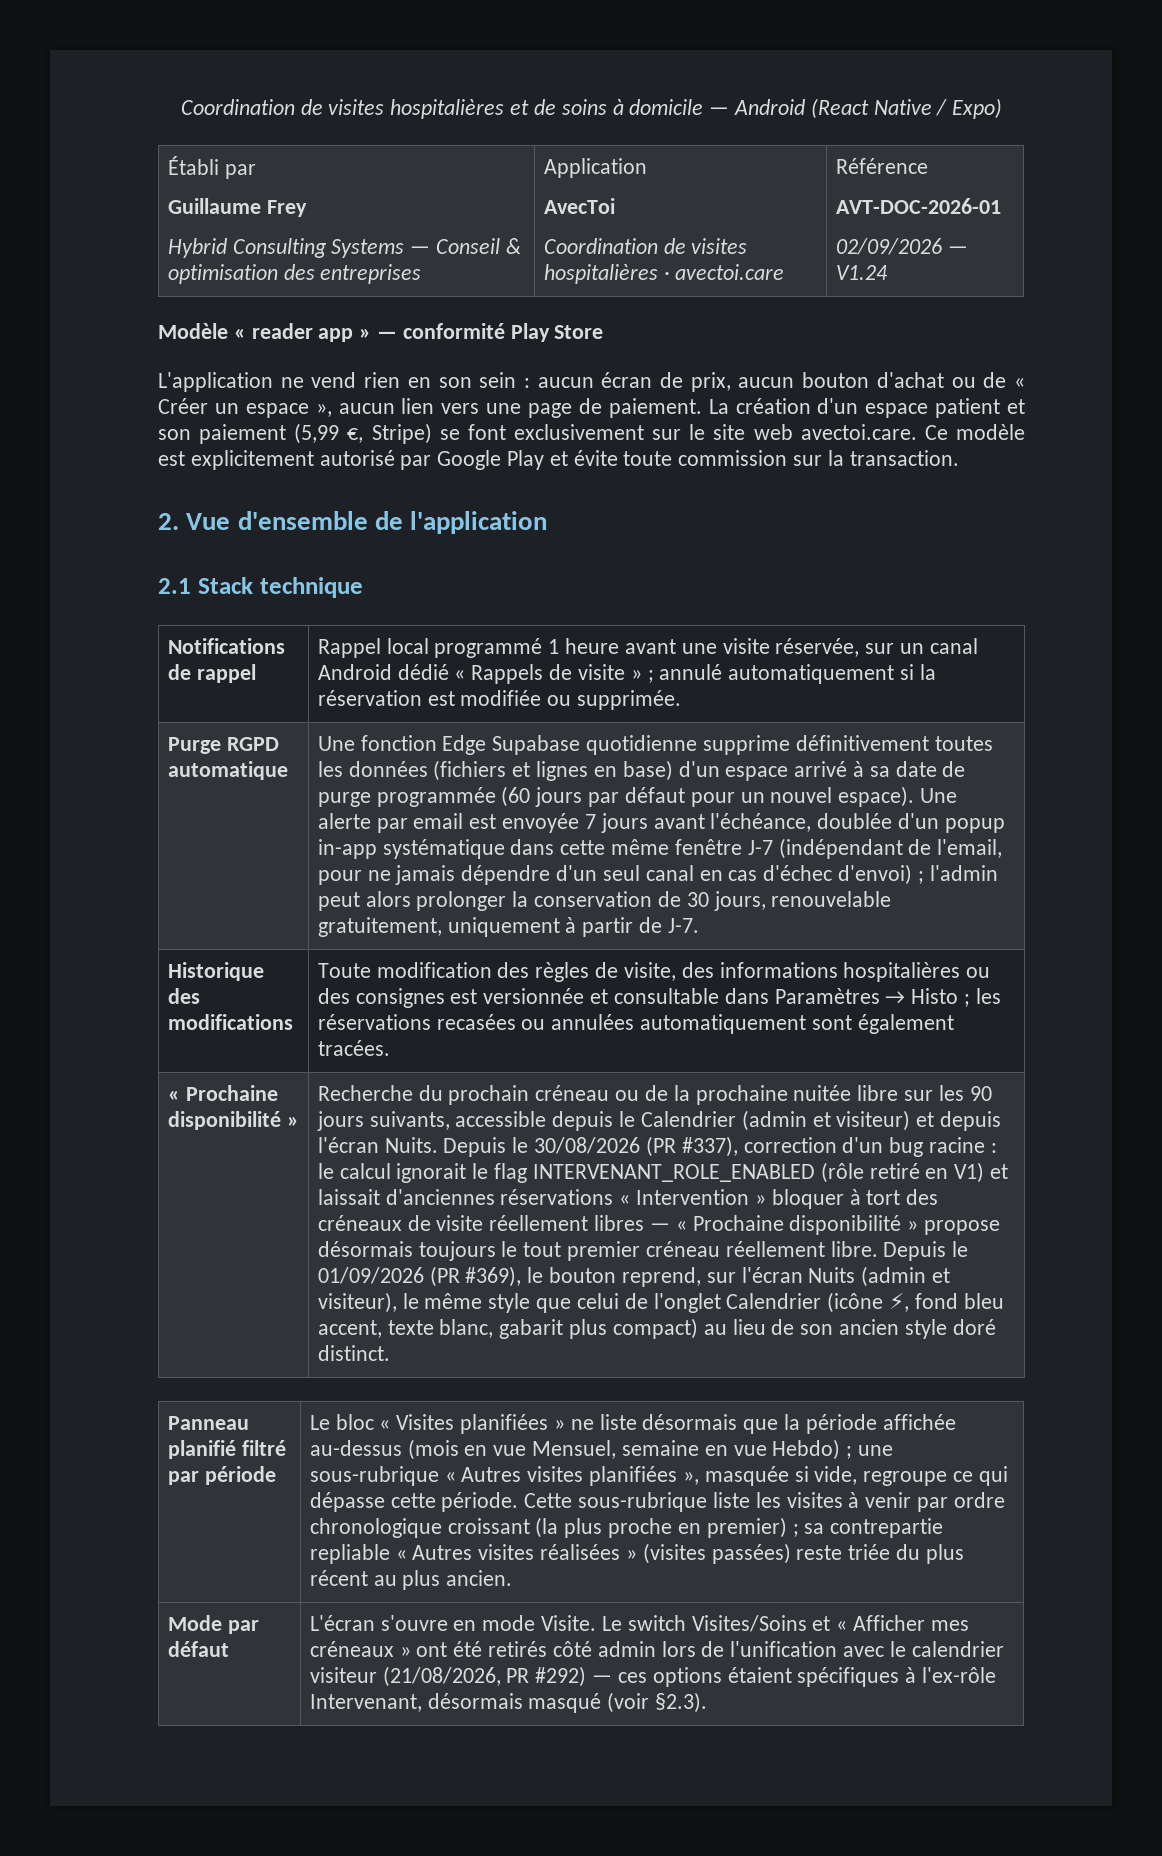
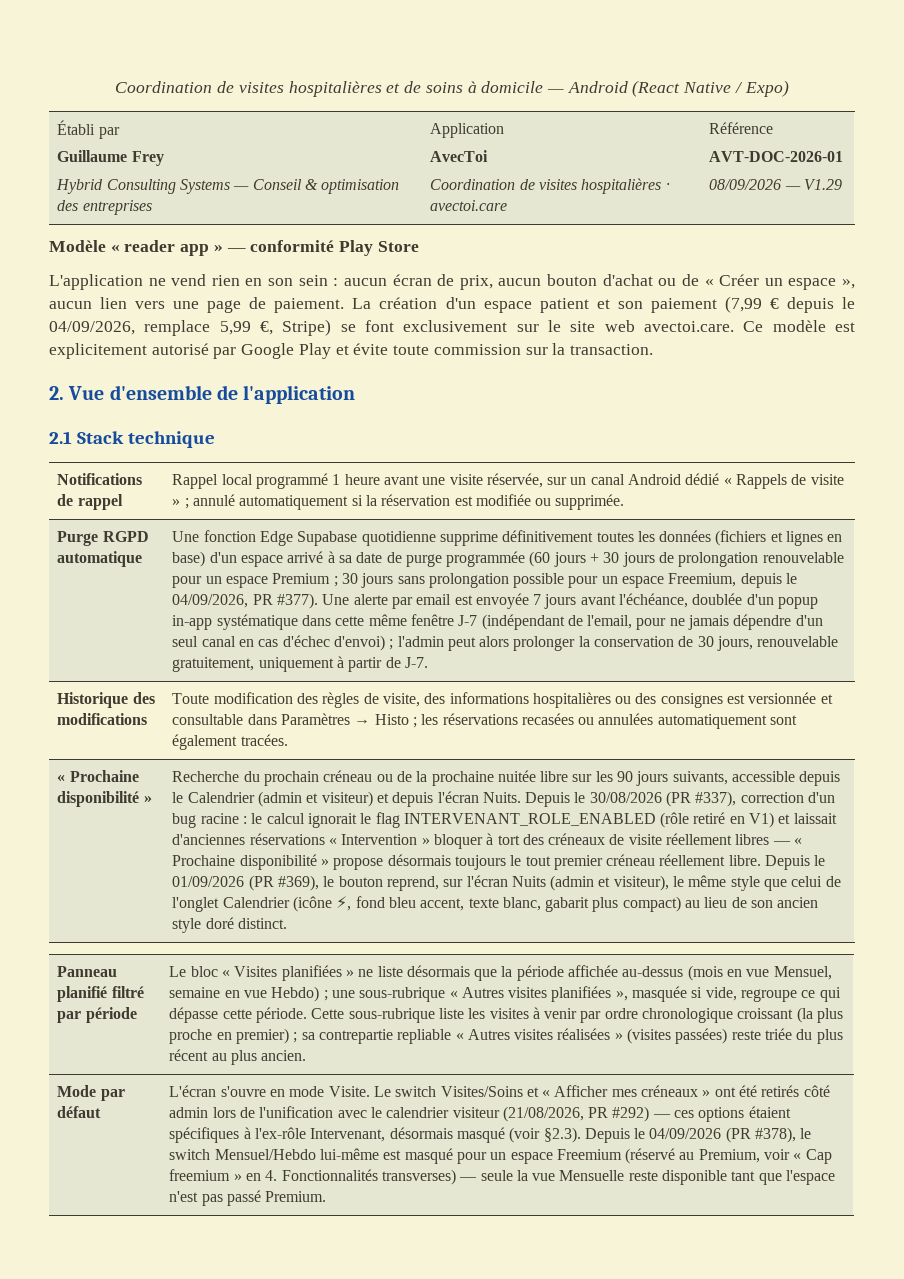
  Établi par
  Guillaume Frey
  Hybrid Consulting Systems — Conseil & optimisation des entreprises | Application
  AvecToi
  Coordination de visites hospitalières · avectoi.care | Référence
  AVT-DOC-2026-01
- 02/09/2026 — V1.24
+ 08/09/2026 — V1.29
- La création d'un espace patient et son paiement (5,99 €, Stripe) se font exclusivement sur le site web avectoi.care. Ce modèle est explicitement autorisé par Google Play et évite toute commission sur la transaction.
+ La création d'un espace patient et son paiement (7,99 € depuis le 04/09/2026, remplace 5,99 €, Stripe) se font exclusivement sur le site web avectoi.care. Ce modèle est explicitement autorisé par Google Play et évite toute commission sur la transaction.
- Une fonction Edge Supabase quotidienne supprime définitivement toutes les données (fichiers et lignes en base) d'un espace arrivé à sa date de purge programmée (60 jours par défaut pour un nouvel espace).
+ Une fonction Edge Supabase quotidienne supprime définitivement toutes les données (fichiers et lignes en base) d'un espace arrivé à sa date de purge programmée (60 jours + 30 jours de prolongation renouvelable pour un espace Premium ; 30 jours sans prolongation possible pour un espace Freemium, depuis le 04/09/2026, PR #377).
- Le switch Visites/Soins et « Afficher mes créneaux » ont été retirés côté admin lors de l'unification avec le calendrier visiteur (21/08/2026, PR #292) — ces options étaient spécifiques à l'ex-rôle Intervenant, désormais masqué (voir §2.3).
+ Le switch Visites/Soins et « Afficher mes créneaux » ont été retirés côté admin lors de l'unification avec le calendrier visiteur (21/08/2026, PR #292) — ces options étaient spécifiques à l'ex-rôle Intervenant, désormais masqué (voir §2.3). Depuis le 04/09/2026 (PR #378), le switch Mensuel/Hebdo lui-même est masqué pour un espace Freemium (réservé au Premium, voir « Cap freemium » en 4. Fonctionnalités transverses) — seule la vue Mensuelle reste disponible tant que l'espace n'est pas passé Premium.

